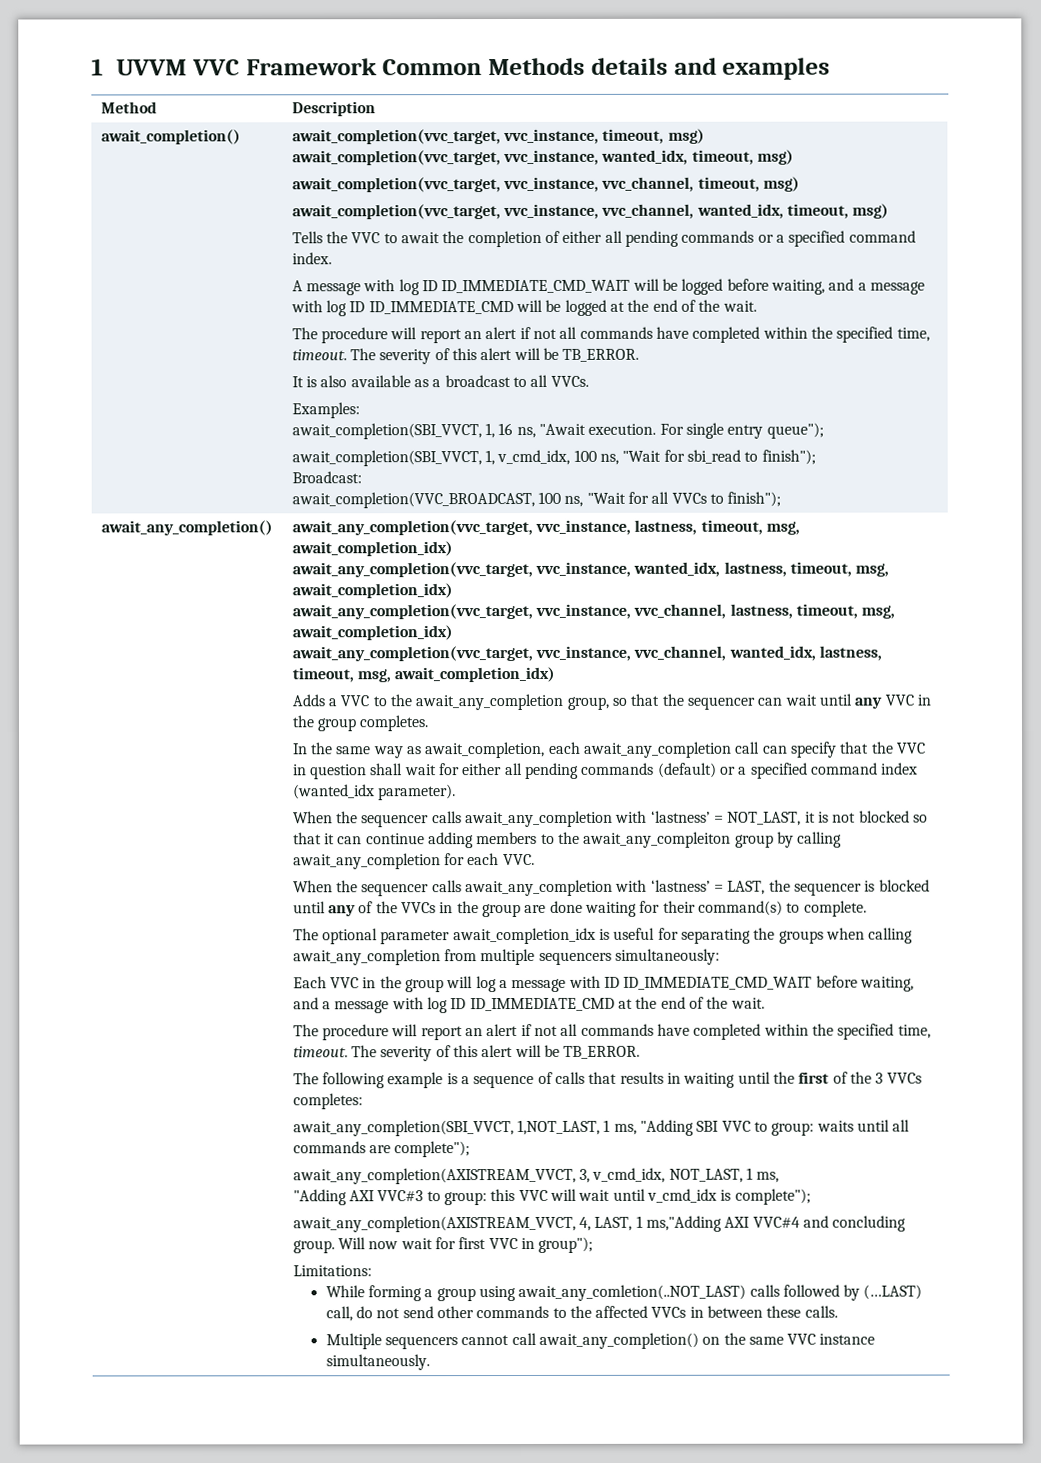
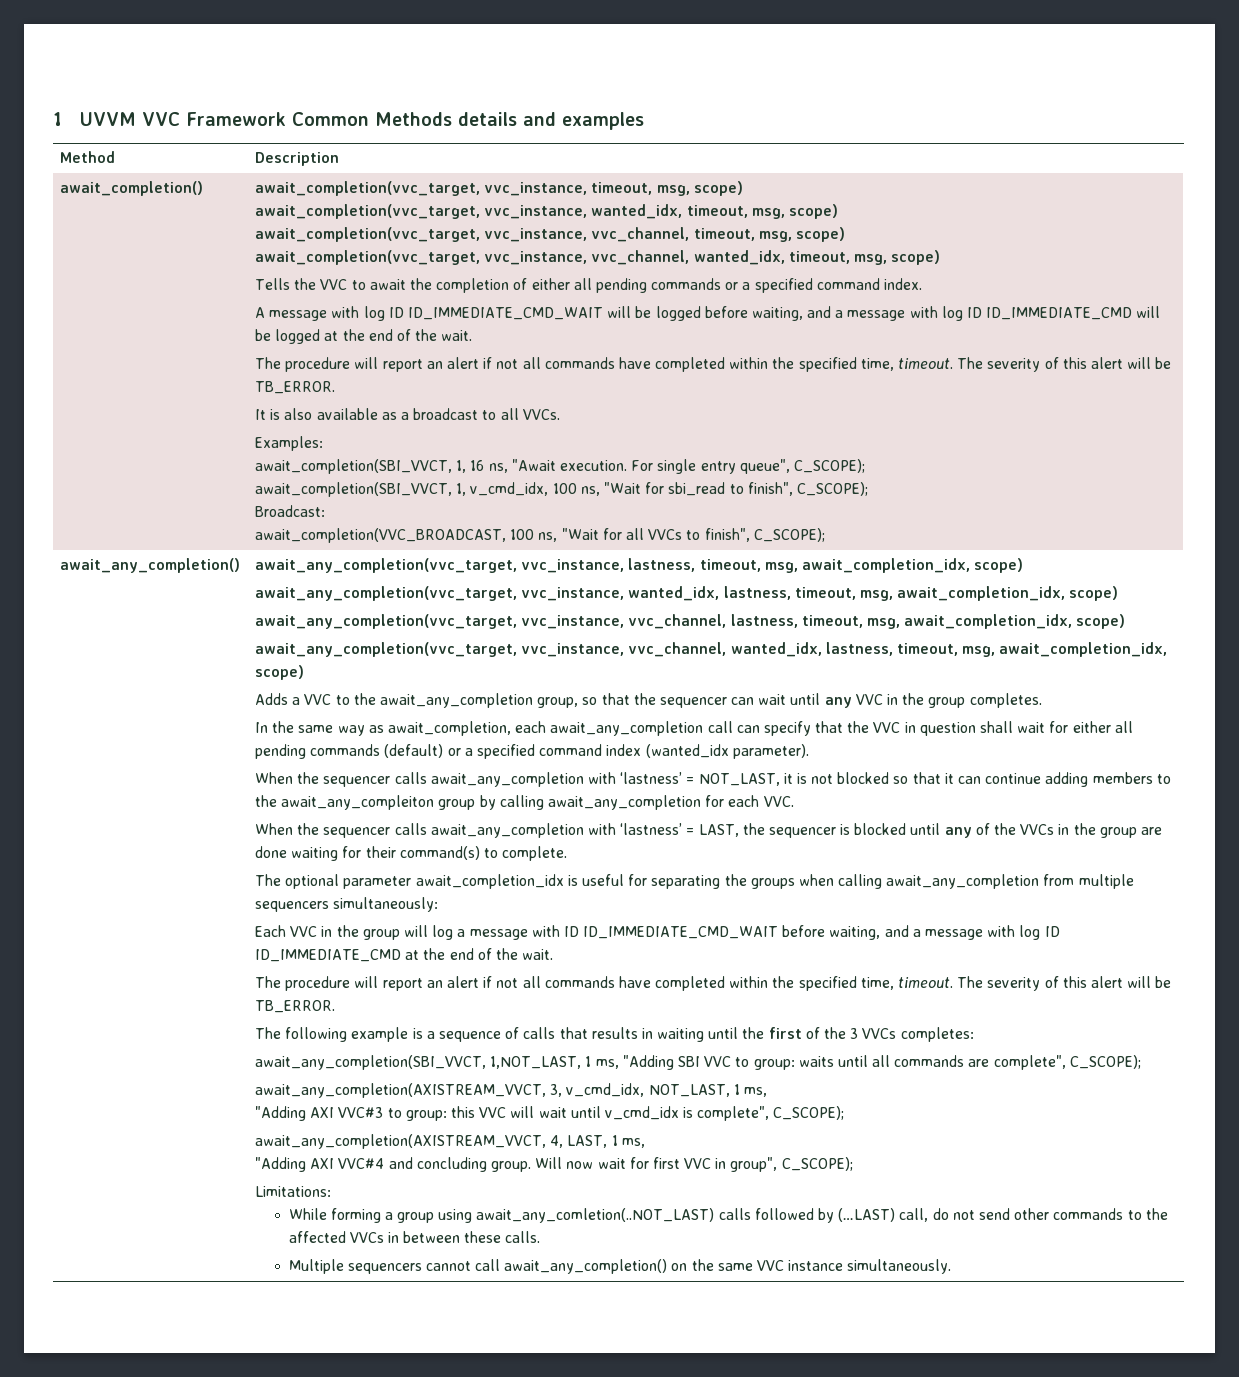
- await_completion(vvc_target, vvc_instance, timeout, msg)
+ await_completion(vvc_target, vvc_instance, timeout, msg, scope)
- await_completion(vvc_target, vvc_instance, wanted_idx, timeout, msg)
+ await_completion(vvc_target, vvc_instance, wanted_idx, timeout, msg, scope)
- await_completion(vvc_target, vvc_instance, vvc_channel, timeout, msg)
+ await_completion(vvc_target, vvc_instance, vvc_channel, timeout, msg, scope)
- await_completion(vvc_target, vvc_instance, vvc_channel, wanted_idx, timeout, msg)
+ await_completion(vvc_target, vvc_instance, vvc_channel, wanted_idx, timeout, msg, scope)
- For single entry queue");
+ For single entry queue", C_SCOPE);
- await_completion(SBI_VVCT, 1, v_cmd_idx, 100 ns, "Wait for sbi_read to finish");
+ await_completion(SBI_VVCT, 1, v_cmd_idx, 100 ns, "Wait for sbi_read to finish", C_SCOPE);
- await_completion(VVC_BROADCAST, 100 ns, "Wait for all VVCs to finish");
+ await_completion(VVC_BROADCAST, 100 ns, "Wait for all VVCs to finish", C_SCOPE);
- await_any_completion(vvc_target, vvc_instance, lastness, timeout, msg, await_completion_idx)
+ await_any_completion(vvc_target, vvc_instance, lastness, timeout, msg, await_completion_idx, scope)
- await_any_completion(vvc_target, vvc_instance, wanted_idx, lastness, timeout, msg, await_completion_idx)
+ await_any_completion(vvc_target, vvc_instance, wanted_idx, lastness, timeout, msg, await_completion_idx, scope)
- await_any_completion(vvc_target, vvc_instance, vvc_channel, lastness, timeout, msg, await_completion_idx)
+ await_any_completion(vvc_target, vvc_instance, vvc_channel, lastness, timeout, msg, await_completion_idx, scope)
- await_any_completion(vvc_target, vvc_instance, vvc_channel, wanted_idx, lastness, timeout, msg, await_completion_idx)
+ await_any_completion(vvc_target, vvc_instance, vvc_channel, wanted_idx, lastness, timeout, msg, await_completion_idx, scope)
- await_any_completion(SBI_VVCT, 1,NOT_LAST, 1 ms, "Adding SBI VVC to group: waits until all commands are complete");
+ await_any_completion(SBI_VVCT, 1,NOT_LAST, 1 ms, "Adding SBI VVC to group: waits until all commands are complete", C_SCOPE);
- "Adding AXI VVC#3 to group: this VVC will wait until v_cmd_idx is complete");
+ "Adding AXI VVC#3 to group: this VVC will wait until v_cmd_idx is complete", C_SCOPE);
- await_any_completion(AXISTREAM_VVCT, 4, LAST, 1 ms,"Adding AXI VVC#4 and concluding group.
+ await_any_completion(AXISTREAM_VVCT, 4, LAST, 1 ms,
+ "Adding AXI VVC#4 and concluding group.
- Will now wait for first VVC in group");
+ Will now wait for first VVC in group", C_SCOPE);

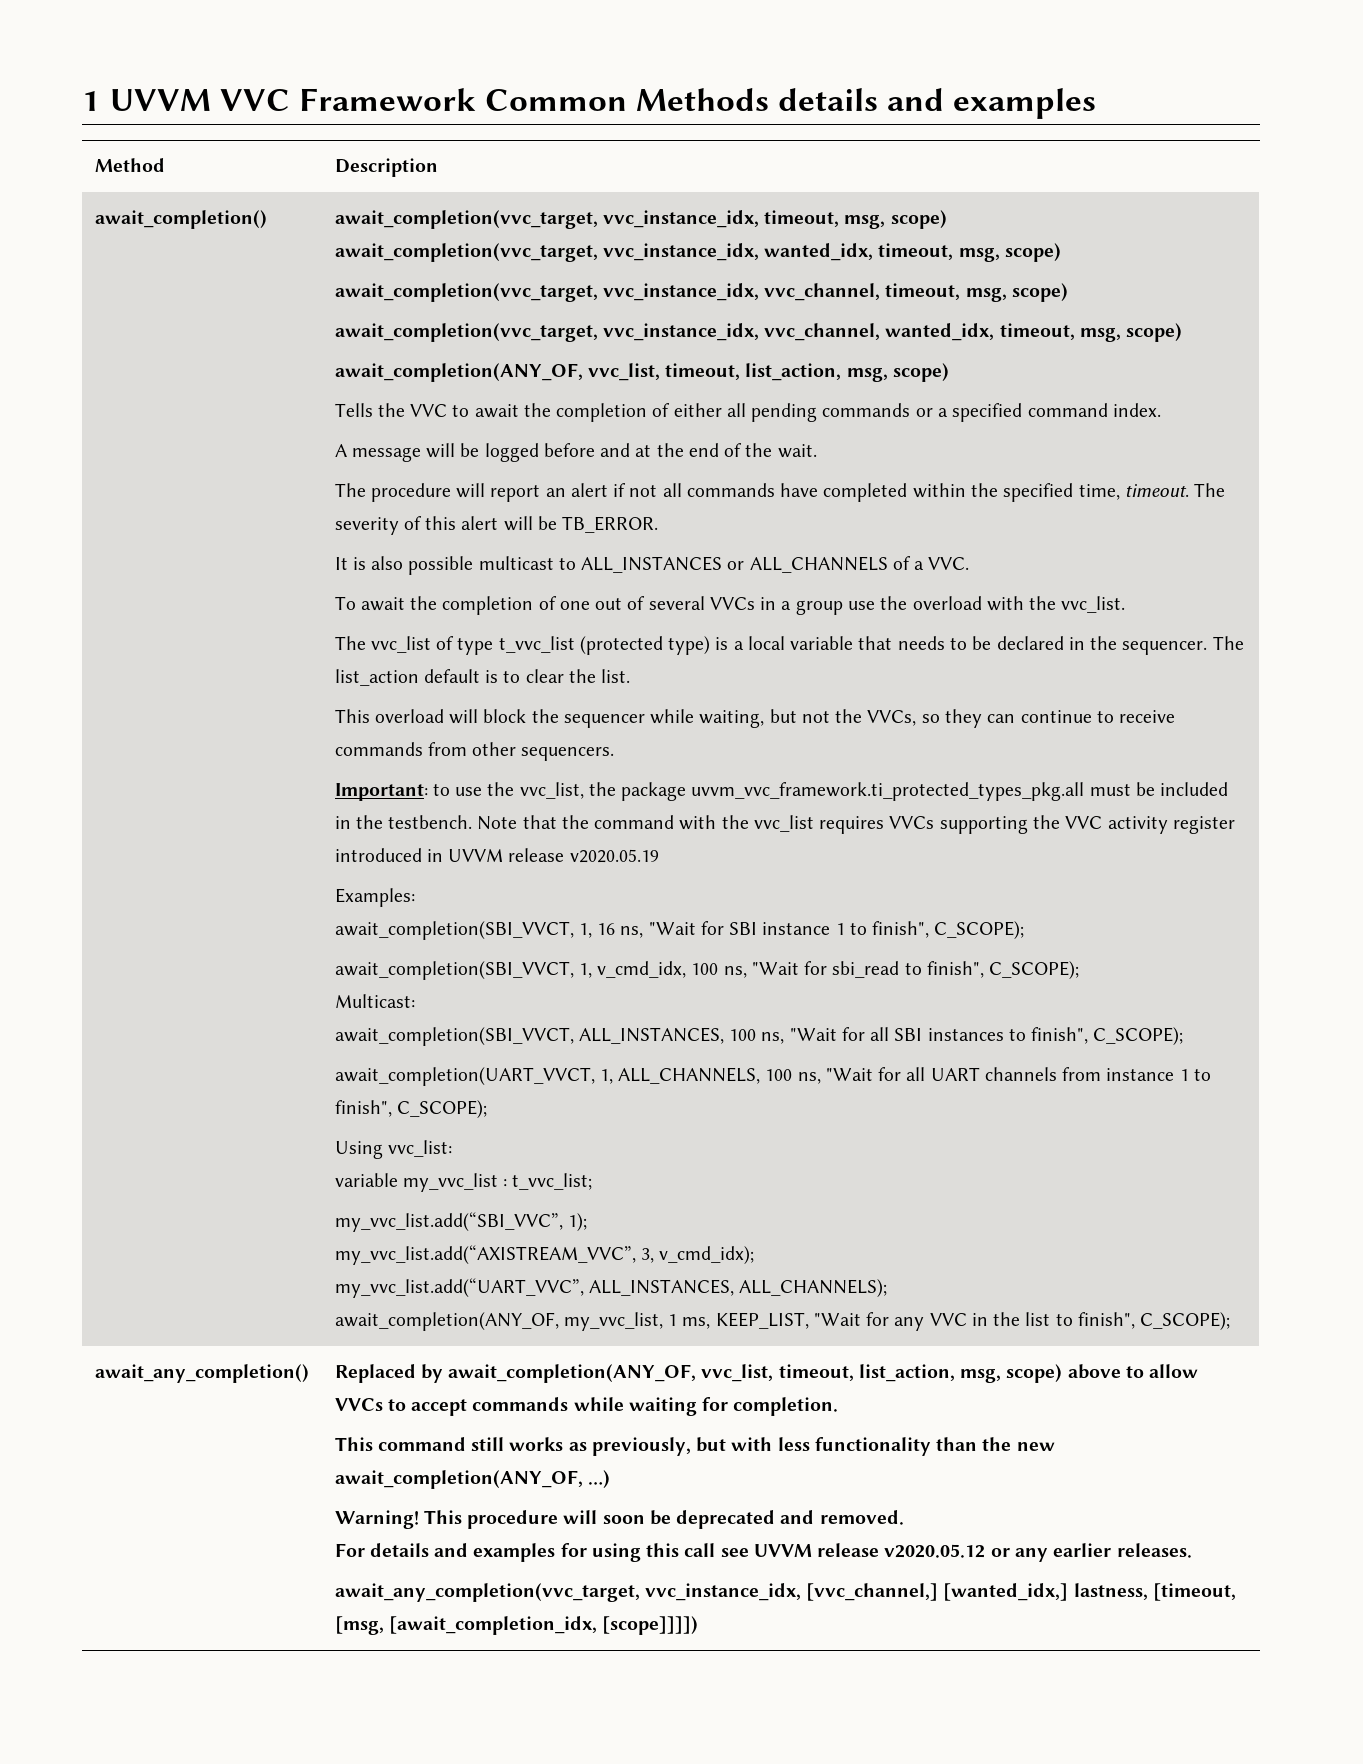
- await_completion(vvc_target, vvc_instance, timeout, msg, scope)
- await_completion(vvc_target, vvc_instance, wanted_idx, timeout, msg, scope)
+ await_completion(vvc_target, vvc_instance_idx, timeout, msg, scope)
+ await_completion(vvc_target, vvc_instance_idx, wanted_idx, timeout, msg, scope)
- await_completion(vvc_target, vvc_instance, vvc_channel, timeout, msg, scope)
+ await_completion(vvc_target, vvc_instance_idx, vvc_channel, timeout, msg, scope)
- await_completion(vvc_target, vvc_instance, vvc_channel, wanted_idx, timeout, msg, scope)
+ await_completion(vvc_target, vvc_instance_idx, vvc_channel, wanted_idx, timeout, msg, scope)
+ await_completion(ANY_OF, vvc_list, timeout, list_action, msg, scope)
- A message with log ID ID_IMMEDIATE_CMD_WAIT will be logged before waiting, and a message with log ID ID_IMMEDIATE_CMD will be logged at the end of the wait.
+ A message will be logged before and at the end of the wait.
- It is also available as a broadcast to all VVCs.
+ It is also possible multicast to ALL_INSTANCES or ALL_CHANNELS of a VVC.
+ To await the completion of one out of several VVCs in a group use the overload with the vvc_list.
+ The vvc_list of type t_vvc_list (protected type) is a local variable that needs to be declared in the sequencer. The list_action default is to clear the list.
+ This overload will block the sequencer while waiting, but not the VVCs, so they can continue to receive commands from other sequencers.
+ Important: to use the vvc_list, the package uvvm_vvc_framework.ti_protected_types_pkg.all must be included in the testbench. Note that the command with the vvc_list requires VVCs supporting the VVC activity register introduced in UVVM release v2020.05.19
- await_completion(SBI_VVCT, 1, 16 ns, "Await execution. For single entry queue", C_SCOPE);
+ await_completion(SBI_VVCT, 1, 16 ns, "Wait for SBI instance 1 to finish", C_SCOPE);
- Broadcast:
- await_completion(VVC_BROADCAST, 100 ns, "Wait for all VVCs to finish", C_SCOPE);
- await_any_completion() | await_any_completion(vvc_target, vvc_instance, lastness, timeout, msg, await_completion_idx, scope)
- await_any_completion(vvc_target, vvc_instance, wanted_idx, lastness, timeout, msg, await_completion_idx, scope)
- await_any_completion(vvc_target, vvc_instance, vvc_channel, lastness, timeout, msg, await_completion_idx, scope)
- await_any_completion(vvc_target, vvc_instance, vvc_channel, wanted_idx, lastness, timeout, msg, await_completion_idx, scope)
- Adds a VVC to the await_any_completion group, so that the sequencer can wait until any VVC in the group completes.
- In the same way as await_completion, each await_any_completion call can specify that the VVC in question shall wait for either all pending commands (default) or a specified command index (wanted_idx parameter).
- When the sequencer calls await_any_completion with ‘lastness’ = NOT_LAST, it is not blocked so that it can continue adding members to the await_any_compleiton group by calling await_any_completion for each VVC.
- When the sequencer calls await_any_completion with ‘lastness’ = LAST, the sequencer is blocked until any of the VVCs in the group are done waiting for their command(s) to complete.
- The optional parameter await_completion_idx is useful for separating the groups when calling await_any_completion from multiple sequencers simultaneously:
- Each VVC in the group will log a message with ID ID_IMMEDIATE_CMD_WAIT before waiting, and a message with log ID ID_IMMEDIATE_CMD at the end of the wait.
- The procedure will report an alert if not all commands have completed within the specified time, timeout. The severity of this alert will be TB_ERROR.
- The following example is a sequence of calls that results in waiting until the first of the 3 VVCs completes:
- await_any_completion(SBI_VVCT, 1,NOT_LAST, 1 ms, "Adding SBI VVC to group: waits until all commands are complete", C_SCOPE);
- await_any_completion(AXISTREAM_VVCT, 3, v_cmd_idx, NOT_LAST, 1 ms,
- "Adding AXI VVC#3 to group: this VVC will wait until v_cmd_idx is complete", C_SCOPE);
- await_any_completion(AXISTREAM_VVCT, 4, LAST, 1 ms,
- "Adding AXI VVC#4 and concluding group. Will now wait for first VVC in group", C_SCOPE);
- Limitations:
- While forming a group using await_any_comletion(..NOT_LAST) calls followed by (…LAST) call, do not send other commands to the affected VVCs in between these calls.
- Multiple sequencers cannot call await_any_completion() on the same VVC instance simultaneously.
+ Multicast:
+ await_completion(SBI_VVCT, ALL_INSTANCES, 100 ns, "Wait for all SBI instances to finish", C_SCOPE);
+ await_completion(UART_VVCT, 1, ALL_CHANNELS, 100 ns, "Wait for all UART channels from instance 1 to finish", C_SCOPE);
+ Using vvc_list:
+ variable my_vvc_list : t_vvc_list;
+ my_vvc_list.add(“SBI_VVC”, 1);
+ my_vvc_list.add(“AXISTREAM_VVC”, 3, v_cmd_idx);
+ my_vvc_list.add(“UART_VVC”, ALL_INSTANCES, ALL_CHANNELS);
+ await_completion(ANY_OF, my_vvc_list, 1 ms, KEEP_LIST, "Wait for any VVC in the list to finish", C_SCOPE);
+ await_any_completion() | Replaced by await_completion(ANY_OF, vvc_list, timeout, list_action, msg, scope) above to allow VVCs to accept commands while waiting for completion.
+ This command still works as previously, but with less functionality than the new await_completion(ANY_OF, …)
+ Warning! This procedure will soon be deprecated and removed.
+ For details and examples for using this call see UVVM release v2020.05.12 or any earlier releases.
+ await_any_completion(vvc_target, vvc_instance_idx, [vvc_channel,] [wanted_idx,] lastness, [timeout, [msg, [await_completion_idx, [scope]]]])

